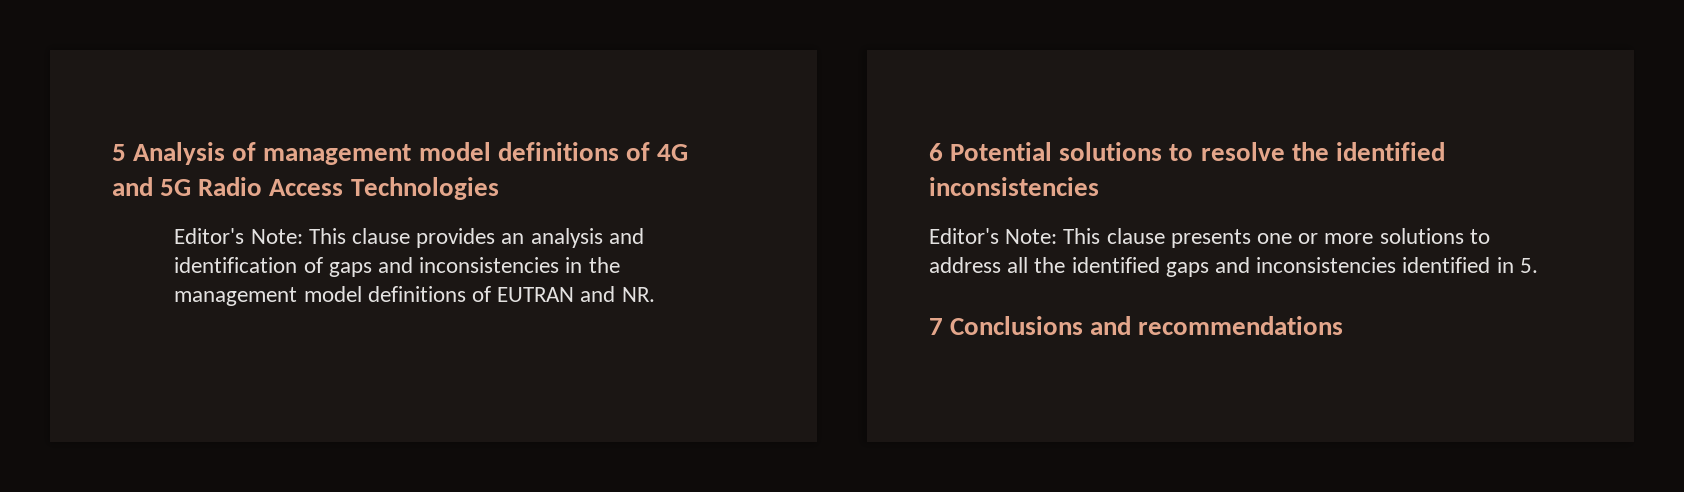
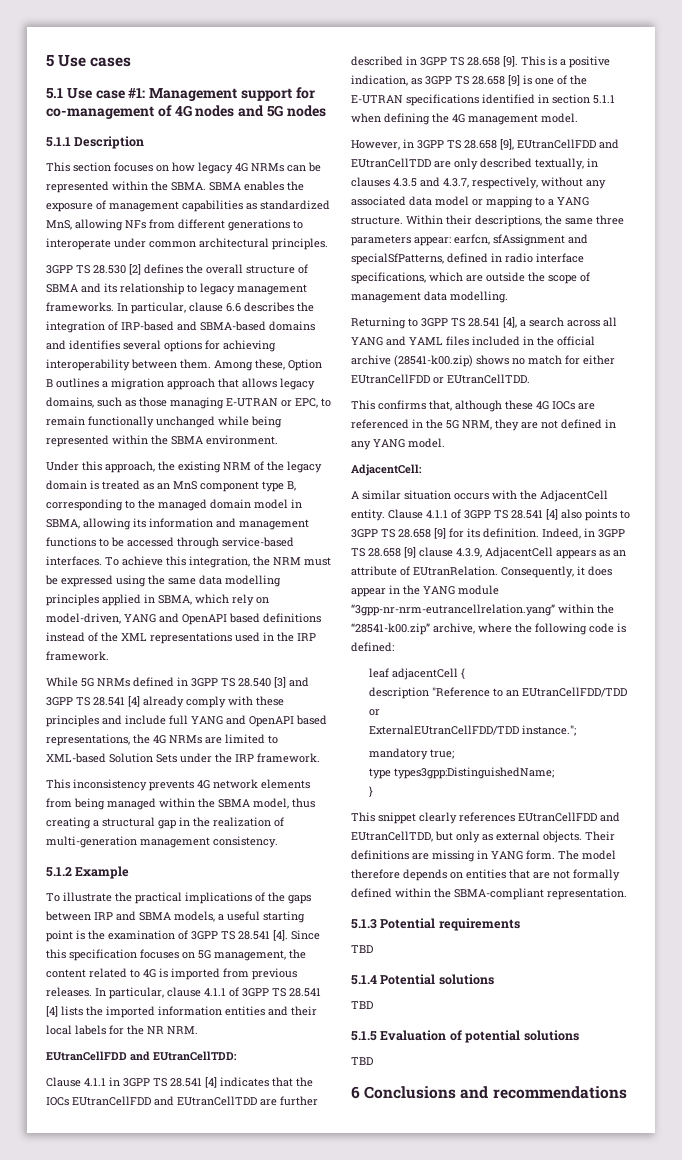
- 5 Analysis of management model definitions of 4G and 5G Radio Access Technologies
- Editor's Note: This clause provides an analysis and identification of gaps and inconsistencies in the management model definitions of EUTRAN and NR.
- 6 Potential solutions to resolve the identified inconsistencies
- Editor's Note: This clause presents one or more solutions to address all the identified gaps and inconsistencies identified in 5.
- 7 Conclusions and recommendations
+ 5 Use cases
+ 5.1 Use case #1: Management support for co-management of 4G nodes and 5G nodes
+ 5.1.1 Description
+ This section focuses on how legacy 4G NRMs can be represented within the SBMA. SBMA enables the exposure of management capabilities as standardized MnS, allowing NFs from different generations to interoperate under common architectural principles.
+ 3GPP TS 28.530 [2] defines the overall structure of SBMA and its relationship to legacy management frameworks. In particular, clause 6.6 describes the integration of IRP-based and SBMA-based domains and identifies several options for achieving interoperability between them. Among these, Option B outlines a migration approach that allows legacy domains, such as those managing E-UTRAN or EPC, to remain functionally unchanged while being represented within the SBMA environment.
+ Under this approach, the existing NRM of the legacy domain is treated as an MnS component type B, corresponding to the managed domain model in SBMA, allowing its information and management functions to be accessed through service-based interfaces. To achieve this integration, the NRM must be expressed using the same data modelling principles applied in SBMA, which rely on model-driven, YANG and OpenAPI based definitions instead of the XML representations used in the IRP framework.
+ While 5G NRMs defined in 3GPP TS 28.540 [3] and 3GPP TS 28.541 [4] already comply with these principles and include full YANG and OpenAPI based representations, the 4G NRMs are limited to XML-based Solution Sets under the IRP framework.
+ This inconsistency prevents 4G network elements from being managed within the SBMA model, thus creating a structural gap in the realization of multi-generation management consistency.
+ 5.1.2 Example
+ To illustrate the practical implications of the gaps between IRP and SBMA models, a useful starting point is the examination of 3GPP TS 28.541 [4]. Since this specification focuses on 5G management, the content related to 4G is imported from previous releases. In particular, clause 4.1.1 of 3GPP TS 28.541 [4] lists the imported information entities and their local labels for the NR NRM.
+ EUtranCellFDD and EUtranCellTDD:
+ Clause 4.1.1 in 3GPP TS 28.541 [4] indicates that the IOCs EUtranCellFDD and EUtranCellTDD are further described in 3GPP TS 28.658 [9]. This is a positive indication, as 3GPP TS 28.658 [9] is one of the E-UTRAN specifications identified in section 5.1.1 when defining the 4G management model.
+ However, in 3GPP TS 28.658 [9], EUtranCellFDD and EUtranCellTDD are only described textually, in clauses 4.3.5 and 4.3.7, respectively, without any associated data model or mapping to a YANG structure. Within their descriptions, the same three parameters appear: earfcn, sfAssignment and specialSfPatterns, defined in radio interface specifications, which are outside the scope of management data modelling.
+ Returning to 3GPP TS 28.541 [4], a search across all YANG and YAML files included in the official archive (28541-k00.zip) shows no match for either EUtranCellFDD or EUtranCellTDD.
+ This confirms that, although these 4G IOCs are referenced in the 5G NRM, they are not defined in any YANG model.
+ AdjacentCell:
+ A similar situation occurs with the AdjacentCell entity. Clause 4.1.1 of 3GPP TS 28.541 [4] also points to 3GPP TS 28.658 [9] for its definition. Indeed, in 3GPP TS 28.658 [9] clause 4.3.9, AdjacentCell appears as an attribute of EUtranRelation. Consequently, it does appear in the YANG module “3gpp-nr-nrm-eutrancellrelation.yang” within the “28541-k00.zip” archive, where the following code is defined:
+ leaf adjacentCell {
+ description "Reference to an EUtranCellFDD/TDD or
+ ExternalEUtranCellFDD/TDD instance.";
+ mandatory true;
+ type types3gpp:DistinguishedName;
+ }
+ This snippet clearly references EUtranCellFDD and EUtranCellTDD, but only as external objects. Their definitions are missing in YANG form. The model therefore depends on entities that are not formally defined within the SBMA-compliant representation.
+ 5.1.3 Potential requirements
+ TBD
+ 5.1.4 Potential solutions
+ TBD
+ 5.1.5 Evaluation of potential solutions
+ TBD
+ 6 Conclusions and recommendations

